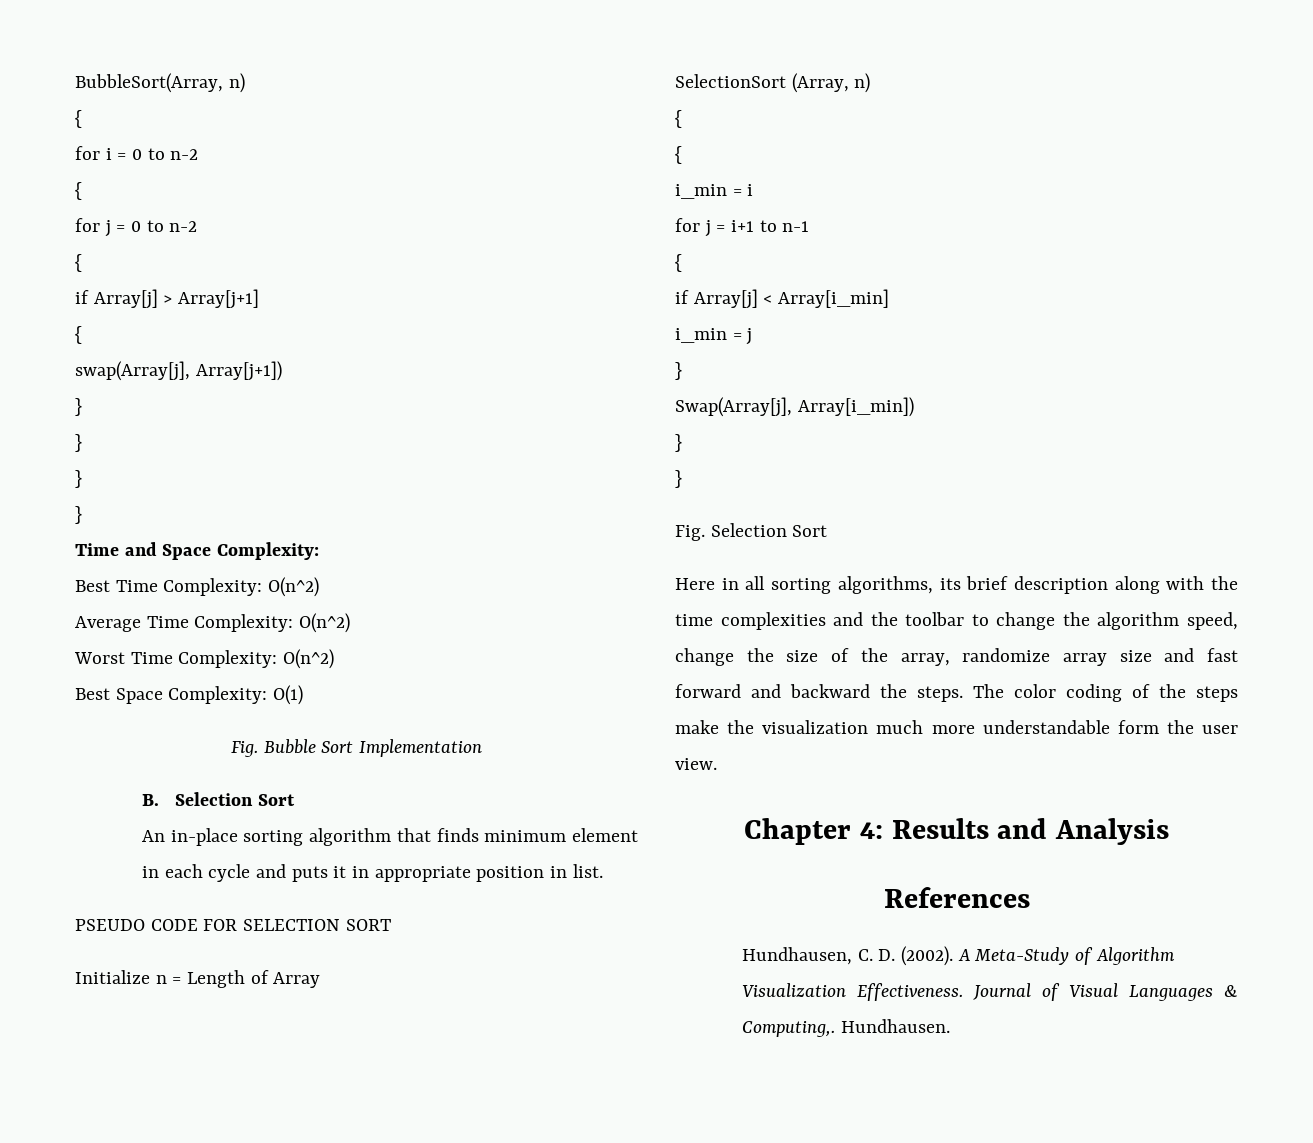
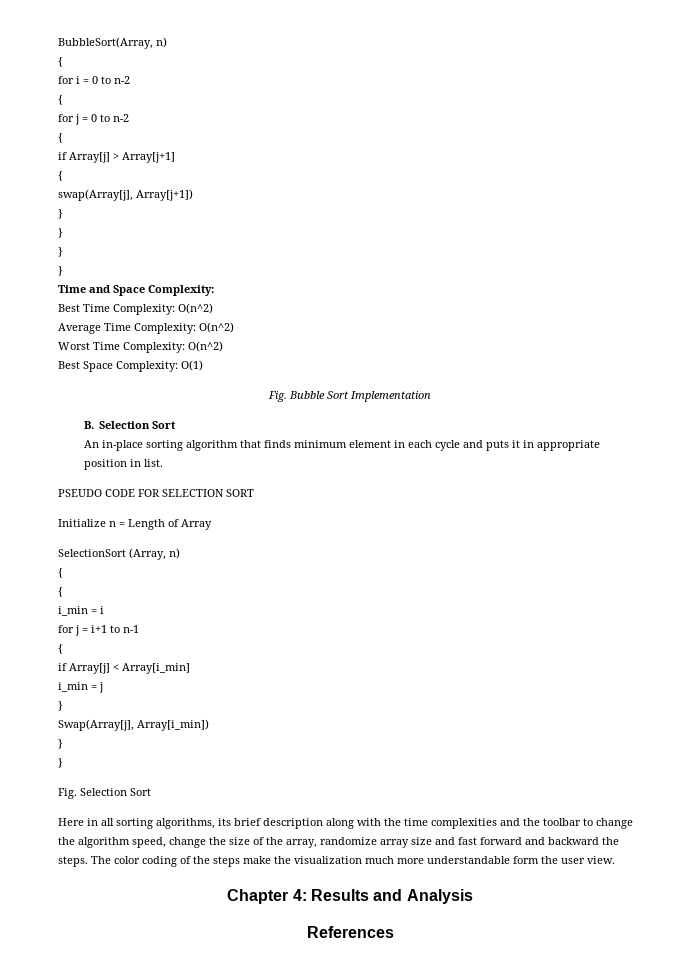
- Hundhausen, C. D. (2002). A Meta-Study of Algorithm Visualization Effectiveness. Journal of Visual Languages & Computing,. Hundhausen.

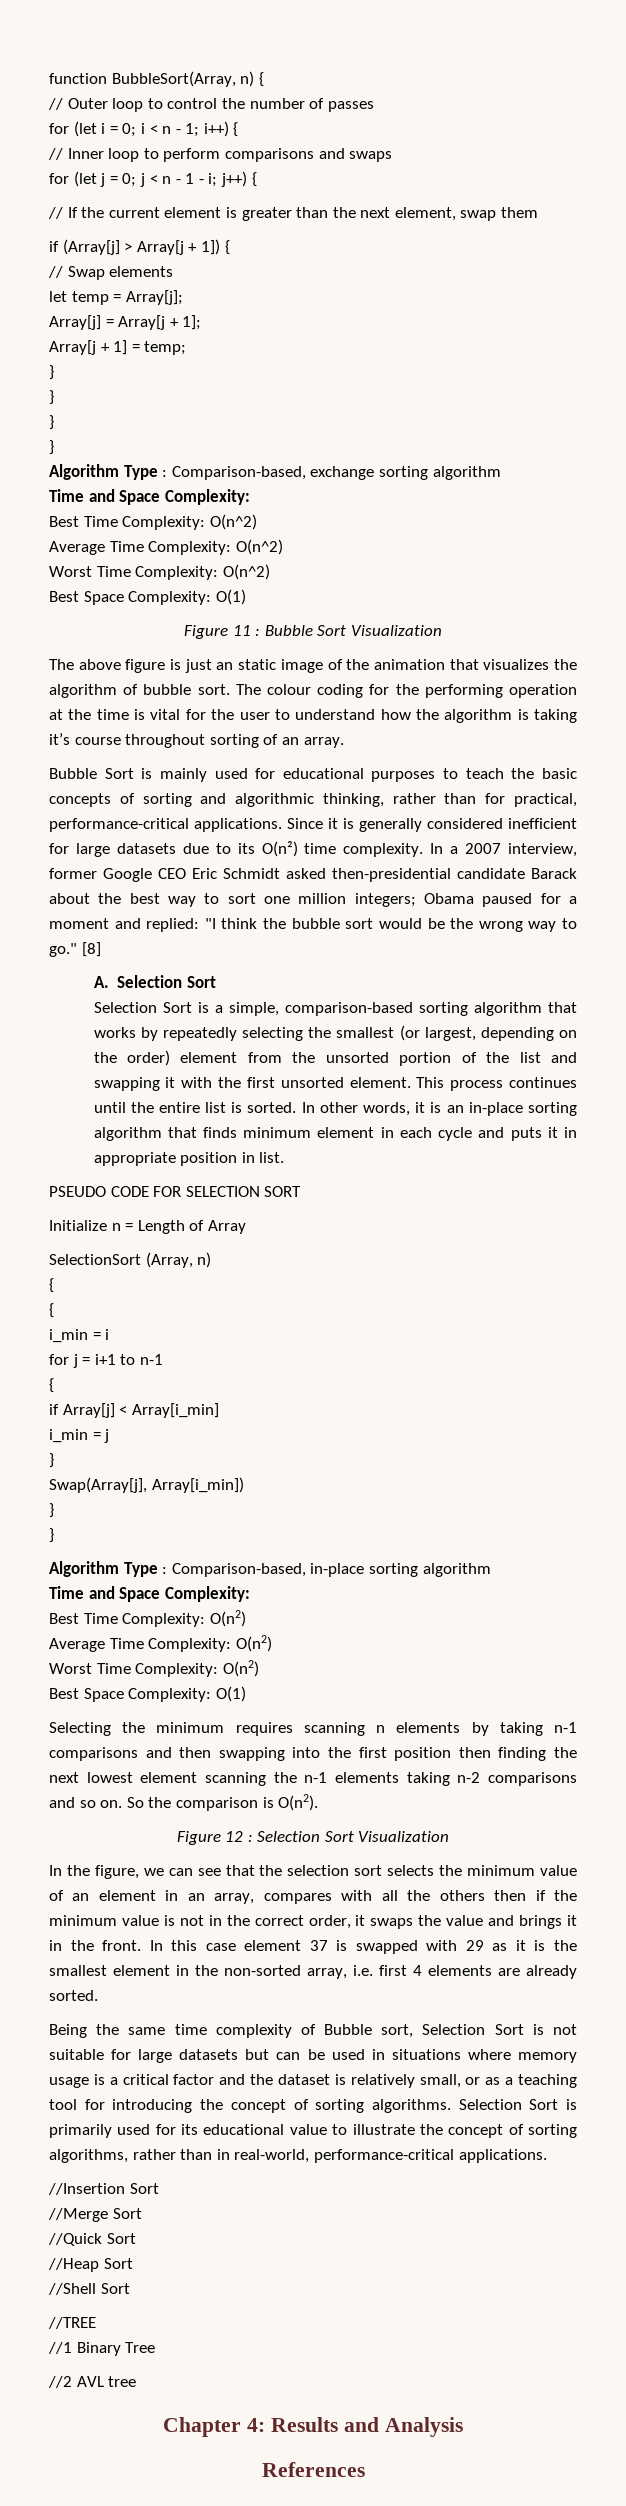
- BubbleSort(Array, n)
- {
- for i = 0 to n-2
- {
- for j = 0 to n-2
- {
- if Array[j] > Array[j+1]
- {
- swap(Array[j], Array[j+1])
+ function BubbleSort(Array, n) {
+ // Outer loop to control the number of passes
+ for (let i = 0; i < n - 1; i++) {
+ // Inner loop to perform comparisons and swaps
+ for (let j = 0; j < n - 1 - i; j++) {
+ // If the current element is greater than the next element, swap them
+ if (Array[j] > Array[j + 1]) {
+ // Swap elements
+ let temp = Array[j];
+ Array[j] = Array[j + 1];
+ Array[j + 1] = temp;
  }
  }
  }
  }
+ Algorithm Type : Comparison-based, exchange sorting algorithm
- Fig. Bubble Sort Implementation
- B. Selection Sort
- An in-place sorting algorithm that finds minimum element in each cycle and puts it in appropriate position in list.
+ Figure 11 : Bubble Sort Visualization
+ The above figure is just an static image of the animation that visualizes the algorithm of bubble sort. The colour coding for the performing operation at the time is vital for the user to understand how the algorithm is taking it’s course throughout sorting of an array.
+ Bubble Sort is mainly used for educational purposes to teach the basic concepts of sorting and algorithmic thinking, rather than for practical, performance-critical applications. Since it is generally considered inefficient for large datasets due to its O(n²) time complexity. In a 2007 interview, former Google CEO Eric Schmidt asked then-presidential candidate Barack about the best way to sort one million integers; Obama paused for a moment and replied: "I think the bubble sort would be the wrong way to go." [8]
+ A. Selection Sort
+ Selection Sort is a simple, comparison-based sorting algorithm that works by repeatedly selecting the smallest (or largest, depending on the order) element from the unsorted portion of the list and swapping it with the first unsorted element. This process continues until the entire list is sorted. In other words, it is an in-place sorting algorithm that finds minimum element in each cycle and puts it in appropriate position in list.
- Fig. Selection Sort
- Here in all sorting algorithms, its brief description along with the time complexities and the toolbar to change the algorithm speed, change the size of the array, randomize array size and fast forward and backward the steps. The color coding of the steps make the visualization much more understandable form the user view.
+ Algorithm Type : Comparison-based, in-place sorting algorithm
+ Time and Space Complexity:
+ Best Time Complexity: O(n2)
+ Average Time Complexity: O(n2)
+ Worst Time Complexity: O(n2)
+ Best Space Complexity: O(1)
+ Selecting the minimum requires scanning n elements by taking n-1 comparisons and then swapping into the first position then finding the next lowest element scanning the n-1 elements taking n-2 comparisons and so on. So the comparison is O(n2).
+ Figure 12 : Selection Sort Visualization
+ In the figure, we can see that the selection sort selects the minimum value of an element in an array, compares with all the others then if the minimum value is not in the correct order, it swaps the value and brings it in the front. In this case element 37 is swapped with 29 as it is the smallest element in the non-sorted array, i.e. first 4 elements are already sorted.
+ Being the same time complexity of Bubble sort, Selection Sort is not suitable for large datasets but can be used in situations where memory usage is a critical factor and the dataset is relatively small, or as a teaching tool for introducing the concept of sorting algorithms. Selection Sort is primarily used for its educational value to illustrate the concept of sorting algorithms, rather than in real-world, performance-critical applications.
+ //Insertion Sort
+ //Merge Sort
+ //Quick Sort
+ //Heap Sort
+ //Shell Sort
+ //TREE
+ //1 Binary Tree
+ //2 AVL tree

